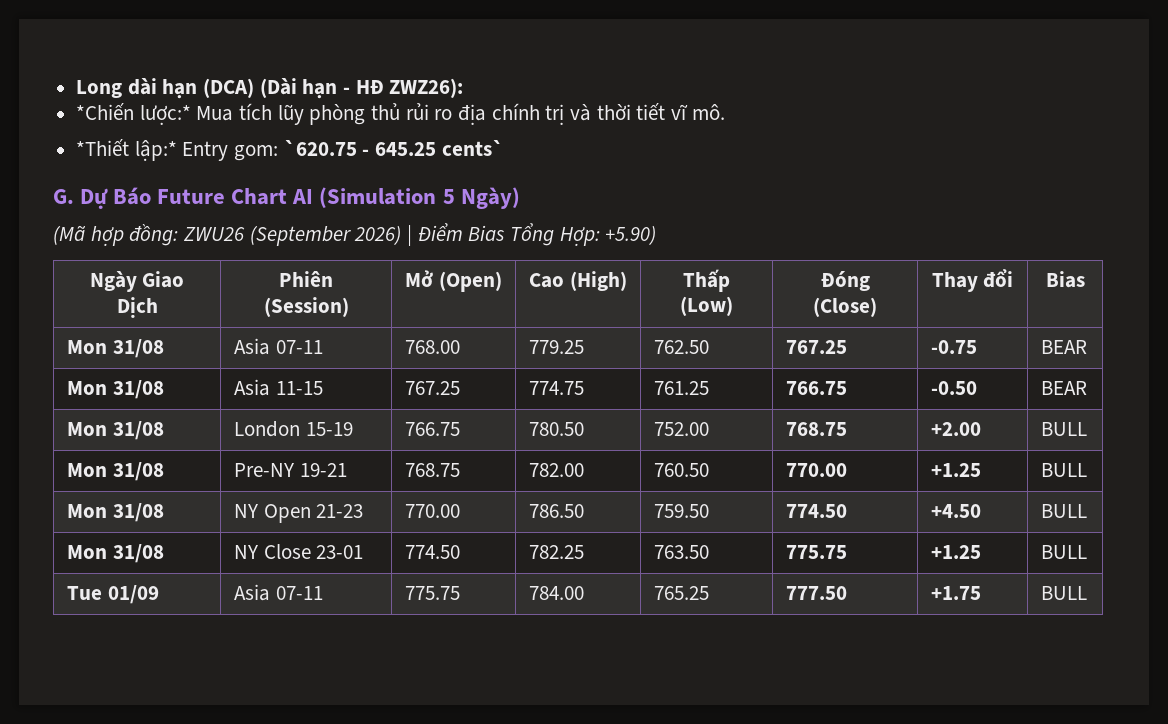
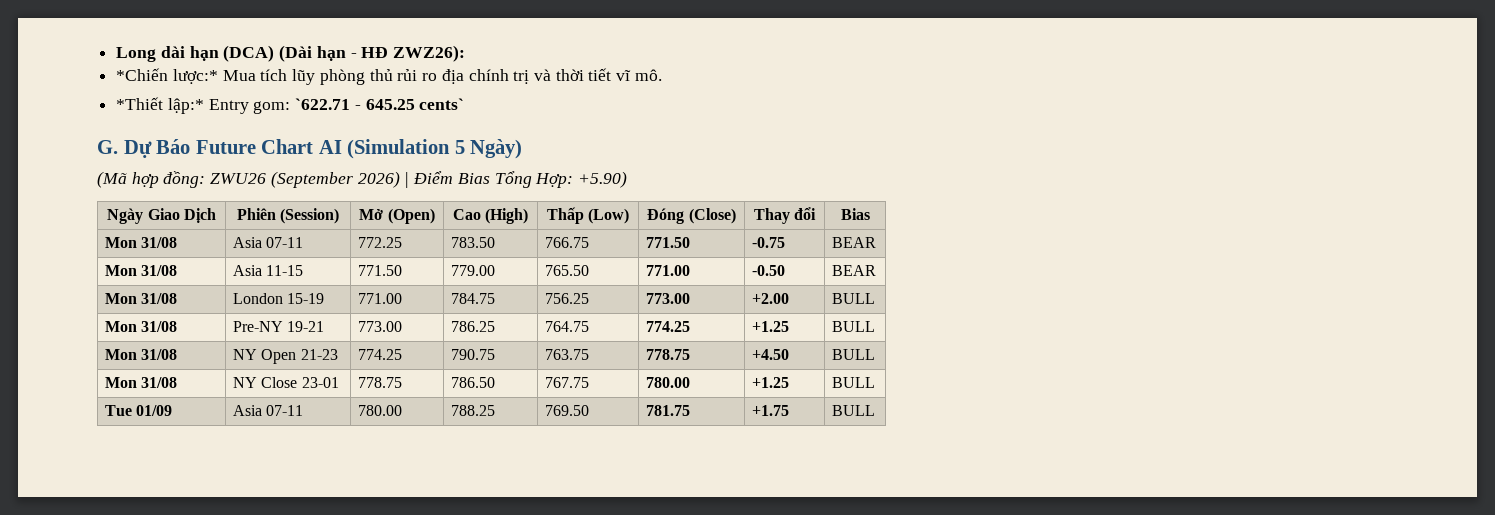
- *Thiết lập:* Entry gom: `620.75 - 645.25 cents`
+ *Thiết lập:* Entry gom: `622.71 - 645.25 cents`
- Mon 31/08 | Asia 07-11 | 768.00 | 779.25 | 762.50 | 767.25 | -0.75 | BEAR
+ Mon 31/08 | Asia 07-11 | 772.25 | 783.50 | 766.75 | 771.50 | -0.75 | BEAR
- Mon 31/08 | Asia 11-15 | 767.25 | 774.75 | 761.25 | 766.75 | -0.50 | BEAR
+ Mon 31/08 | Asia 11-15 | 771.50 | 779.00 | 765.50 | 771.00 | -0.50 | BEAR
- Mon 31/08 | London 15-19 | 766.75 | 780.50 | 752.00 | 768.75 | +2.00 | BULL
+ Mon 31/08 | London 15-19 | 771.00 | 784.75 | 756.25 | 773.00 | +2.00 | BULL
- Mon 31/08 | Pre-NY 19-21 | 768.75 | 782.00 | 760.50 | 770.00 | +1.25 | BULL
+ Mon 31/08 | Pre-NY 19-21 | 773.00 | 786.25 | 764.75 | 774.25 | +1.25 | BULL
- Mon 31/08 | NY Open 21-23 | 770.00 | 786.50 | 759.50 | 774.50 | +4.50 | BULL
+ Mon 31/08 | NY Open 21-23 | 774.25 | 790.75 | 763.75 | 778.75 | +4.50 | BULL
- Mon 31/08 | NY Close 23-01 | 774.50 | 782.25 | 763.50 | 775.75 | +1.25 | BULL
+ Mon 31/08 | NY Close 23-01 | 778.75 | 786.50 | 767.75 | 780.00 | +1.25 | BULL
- Tue 01/09 | Asia 07-11 | 775.75 | 784.00 | 765.25 | 777.50 | +1.75 | BULL
+ Tue 01/09 | Asia 07-11 | 780.00 | 788.25 | 769.50 | 781.75 | +1.75 | BULL

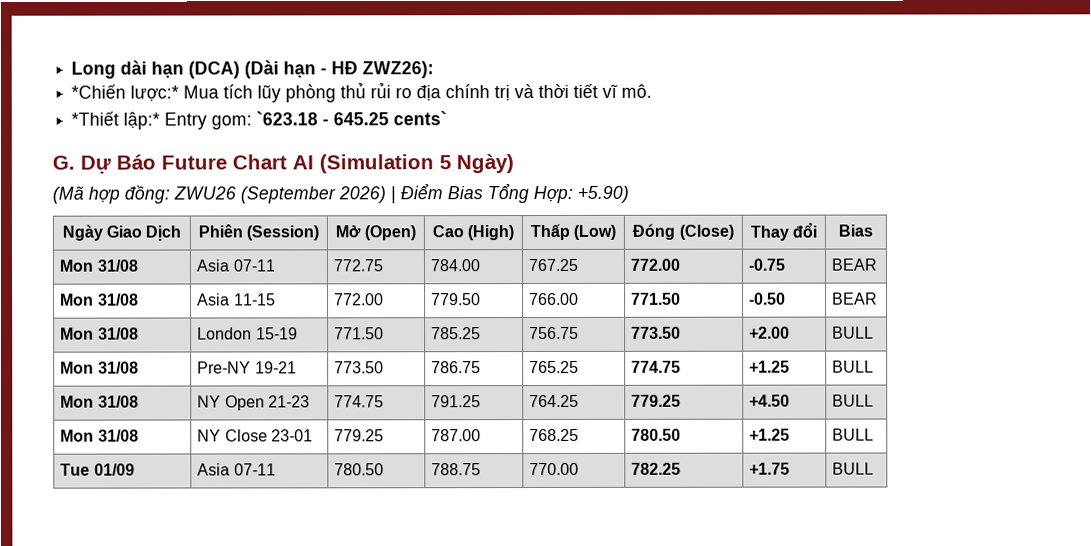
- *Thiết lập:* Entry gom: `622.71 - 645.25 cents`
+ *Thiết lập:* Entry gom: `623.18 - 645.25 cents`
- Mon 31/08 | Asia 07-11 | 772.25 | 783.50 | 766.75 | 771.50 | -0.75 | BEAR
+ Mon 31/08 | Asia 07-11 | 772.75 | 784.00 | 767.25 | 772.00 | -0.75 | BEAR
- Mon 31/08 | Asia 11-15 | 771.50 | 779.00 | 765.50 | 771.00 | -0.50 | BEAR
+ Mon 31/08 | Asia 11-15 | 772.00 | 779.50 | 766.00 | 771.50 | -0.50 | BEAR
- Mon 31/08 | London 15-19 | 771.00 | 784.75 | 756.25 | 773.00 | +2.00 | BULL
+ Mon 31/08 | London 15-19 | 771.50 | 785.25 | 756.75 | 773.50 | +2.00 | BULL
- Mon 31/08 | Pre-NY 19-21 | 773.00 | 786.25 | 764.75 | 774.25 | +1.25 | BULL
+ Mon 31/08 | Pre-NY 19-21 | 773.50 | 786.75 | 765.25 | 774.75 | +1.25 | BULL
- Mon 31/08 | NY Open 21-23 | 774.25 | 790.75 | 763.75 | 778.75 | +4.50 | BULL
+ Mon 31/08 | NY Open 21-23 | 774.75 | 791.25 | 764.25 | 779.25 | +4.50 | BULL
- Mon 31/08 | NY Close 23-01 | 778.75 | 786.50 | 767.75 | 780.00 | +1.25 | BULL
+ Mon 31/08 | NY Close 23-01 | 779.25 | 787.00 | 768.25 | 780.50 | +1.25 | BULL
- Tue 01/09 | Asia 07-11 | 780.00 | 788.25 | 769.50 | 781.75 | +1.75 | BULL
+ Tue 01/09 | Asia 07-11 | 780.50 | 788.75 | 770.00 | 782.25 | +1.75 | BULL

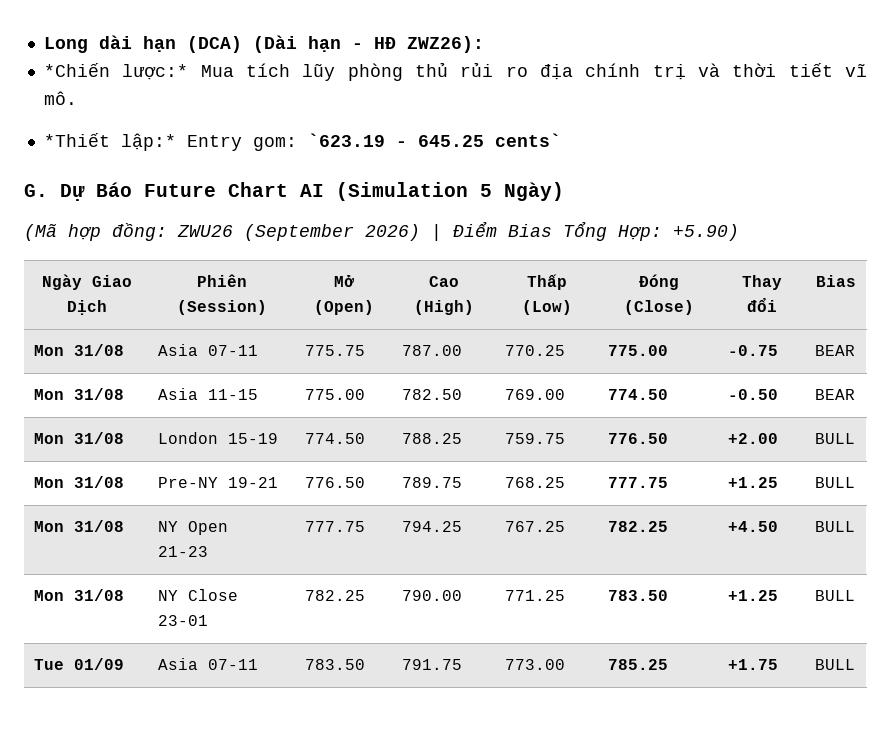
- *Thiết lập:* Entry gom: `623.18 - 645.25 cents`
+ *Thiết lập:* Entry gom: `623.19 - 645.25 cents`
- Mon 31/08 | Asia 07-11 | 772.75 | 784.00 | 767.25 | 772.00 | -0.75 | BEAR
+ Mon 31/08 | Asia 07-11 | 775.75 | 787.00 | 770.25 | 775.00 | -0.75 | BEAR
- Mon 31/08 | Asia 11-15 | 772.00 | 779.50 | 766.00 | 771.50 | -0.50 | BEAR
+ Mon 31/08 | Asia 11-15 | 775.00 | 782.50 | 769.00 | 774.50 | -0.50 | BEAR
- Mon 31/08 | London 15-19 | 771.50 | 785.25 | 756.75 | 773.50 | +2.00 | BULL
+ Mon 31/08 | London 15-19 | 774.50 | 788.25 | 759.75 | 776.50 | +2.00 | BULL
- Mon 31/08 | Pre-NY 19-21 | 773.50 | 786.75 | 765.25 | 774.75 | +1.25 | BULL
+ Mon 31/08 | Pre-NY 19-21 | 776.50 | 789.75 | 768.25 | 777.75 | +1.25 | BULL
- Mon 31/08 | NY Open 21-23 | 774.75 | 791.25 | 764.25 | 779.25 | +4.50 | BULL
+ Mon 31/08 | NY Open 21-23 | 777.75 | 794.25 | 767.25 | 782.25 | +4.50 | BULL
- Mon 31/08 | NY Close 23-01 | 779.25 | 787.00 | 768.25 | 780.50 | +1.25 | BULL
+ Mon 31/08 | NY Close 23-01 | 782.25 | 790.00 | 771.25 | 783.50 | +1.25 | BULL
- Tue 01/09 | Asia 07-11 | 780.50 | 788.75 | 770.00 | 782.25 | +1.75 | BULL
+ Tue 01/09 | Asia 07-11 | 783.50 | 791.75 | 773.00 | 785.25 | +1.75 | BULL

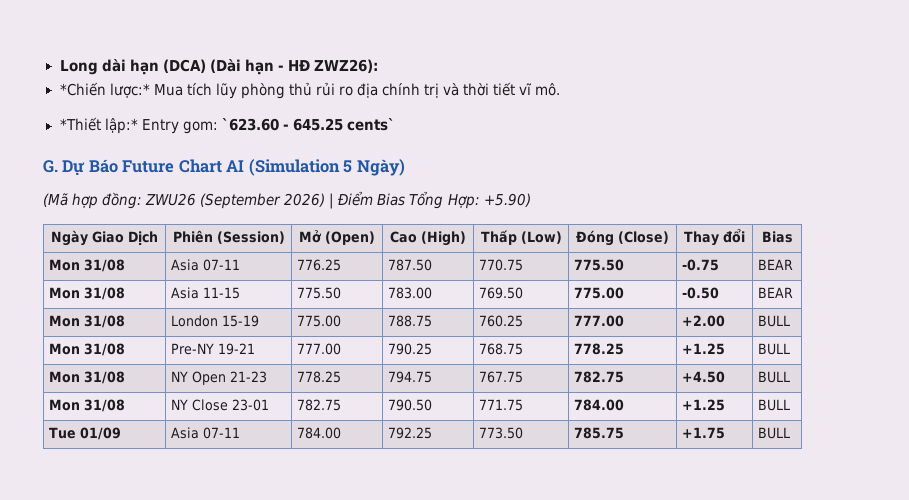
- *Thiết lập:* Entry gom: `623.19 - 645.25 cents`
+ *Thiết lập:* Entry gom: `623.60 - 645.25 cents`
- Mon 31/08 | Asia 07-11 | 775.75 | 787.00 | 770.25 | 775.00 | -0.75 | BEAR
+ Mon 31/08 | Asia 07-11 | 776.25 | 787.50 | 770.75 | 775.50 | -0.75 | BEAR
- Mon 31/08 | Asia 11-15 | 775.00 | 782.50 | 769.00 | 774.50 | -0.50 | BEAR
+ Mon 31/08 | Asia 11-15 | 775.50 | 783.00 | 769.50 | 775.00 | -0.50 | BEAR
- Mon 31/08 | London 15-19 | 774.50 | 788.25 | 759.75 | 776.50 | +2.00 | BULL
+ Mon 31/08 | London 15-19 | 775.00 | 788.75 | 760.25 | 777.00 | +2.00 | BULL
- Mon 31/08 | Pre-NY 19-21 | 776.50 | 789.75 | 768.25 | 777.75 | +1.25 | BULL
+ Mon 31/08 | Pre-NY 19-21 | 777.00 | 790.25 | 768.75 | 778.25 | +1.25 | BULL
- Mon 31/08 | NY Open 21-23 | 777.75 | 794.25 | 767.25 | 782.25 | +4.50 | BULL
+ Mon 31/08 | NY Open 21-23 | 778.25 | 794.75 | 767.75 | 782.75 | +4.50 | BULL
- Mon 31/08 | NY Close 23-01 | 782.25 | 790.00 | 771.25 | 783.50 | +1.25 | BULL
+ Mon 31/08 | NY Close 23-01 | 782.75 | 790.50 | 771.75 | 784.00 | +1.25 | BULL
- Tue 01/09 | Asia 07-11 | 783.50 | 791.75 | 773.00 | 785.25 | +1.75 | BULL
+ Tue 01/09 | Asia 07-11 | 784.00 | 792.25 | 773.50 | 785.75 | +1.75 | BULL

